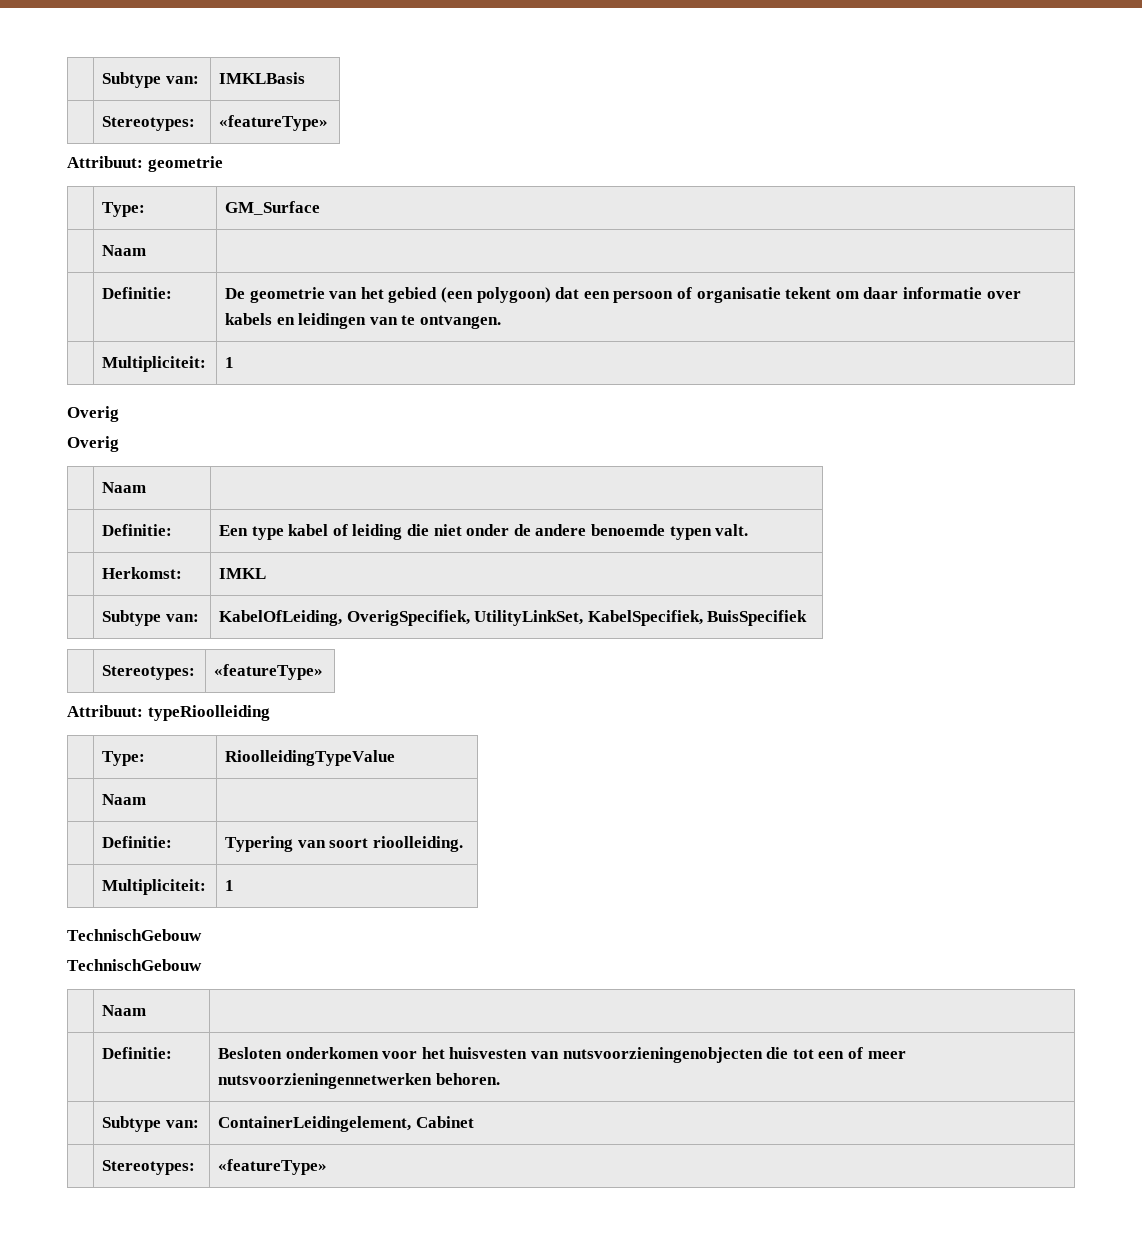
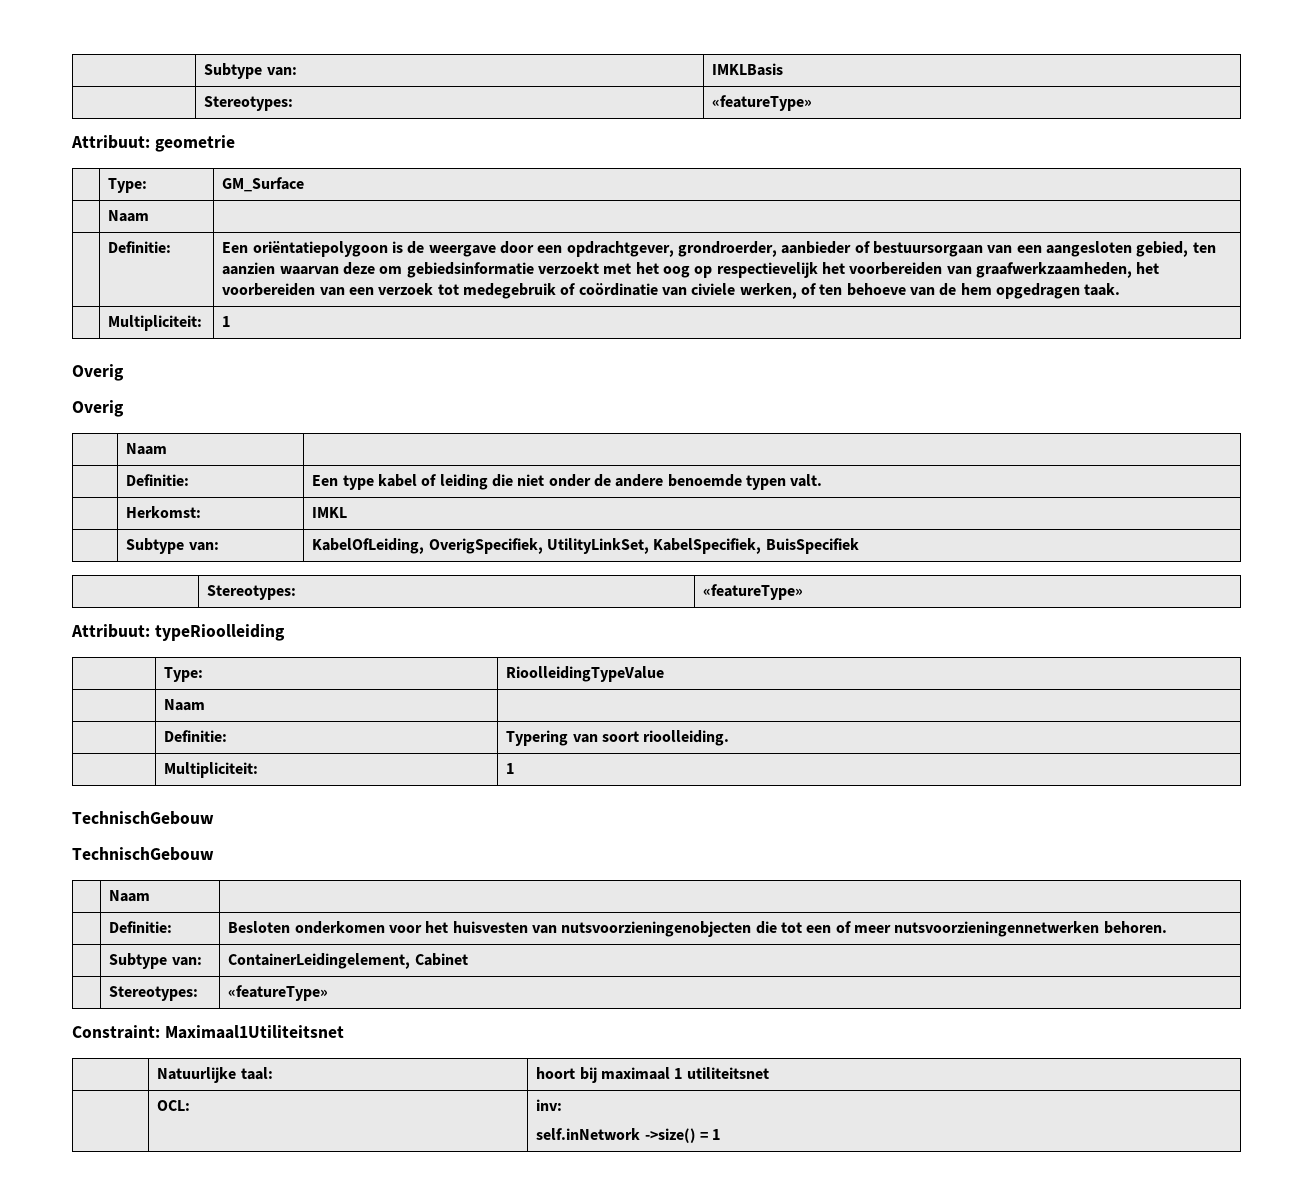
- De geometrie van het gebied (een polygoon) dat een persoon of organisatie tekent om daar informatie over kabels en leidingen van te ontvangen.
+ Een oriëntatiepolygoon is de weergave door een opdrachtgever, grondroerder, aanbieder of bestuursorgaan van een aangesloten gebied, ten aanzien waarvan deze om gebiedsinformatie verzoekt met het oog op respectievelijk het voorbereiden van graafwerkzaamheden, het voorbereiden van een verzoek tot medegebruik of coördinatie van civiele werken, of ten behoeve van de hem opgedragen taak.
+ Constraint: Maximaal1Utiliteitsnet
+ | Natuurlijke taal: | hoort bij maximaal 1 utiliteitsnet
+ | OCL: | inv:
+ self.inNetwork ->size() = 1

